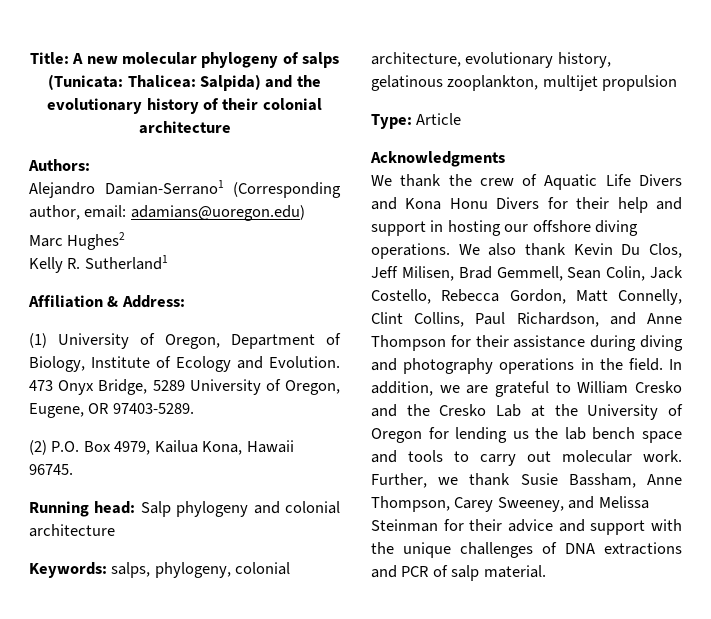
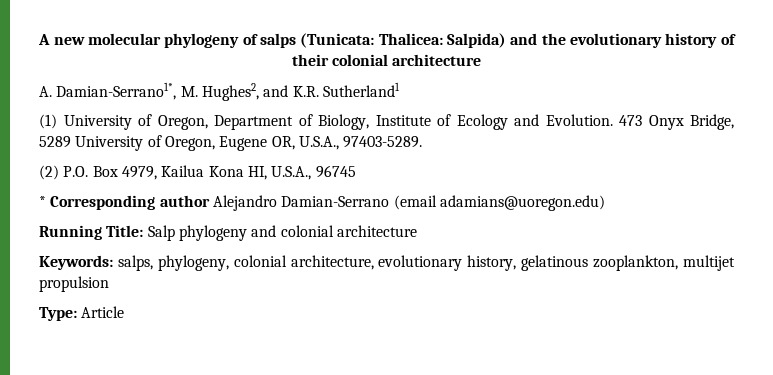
- Title: A new molecular phylogeny of salps (Tunicata: Thalicea: Salpida) and the evolutionary history of their colonial architecture
+ A new molecular phylogeny of salps (Tunicata: Thalicea: Salpida) and the evolutionary history of their colonial architecture
- Authors:
- Alejandro Damian-Serrano1 (Corresponding author, email: adamians@uoregon.edu)
- Marc Hughes2
- Kelly R. Sutherland1
- Affiliation & Address:
+ A. Damian-Serrano1*, M. Hughes2, and K.R. Sutherland1
- 473 Onyx Bridge, 5289 University of Oregon, Eugene, OR 97403-5289.
+ 473 Onyx Bridge, 5289 University of Oregon, Eugene OR, U.S.A., 97403-5289.
- (2) P.O. Box 4979, Kailua Kona, Hawaii 96745.
+ (2) P.O. Box 4979, Kailua Kona HI, U.S.A., 96745
+ * Corresponding author Alejandro Damian-Serrano (email adamians@uoregon.edu)
- Running head: Salp phylogeny and colonial architecture
+ Running Title: Salp phylogeny and colonial architecture
- Acknowledgments
- We thank the crew of Aquatic Life Divers and Kona Honu Divers for their help and support in hosting our offshore diving operations. We also thank Kevin Du Clos, Jeff Milisen, Brad Gemmell, Sean Colin, Jack Costello, Rebecca Gordon, Matt Connelly, Clint Collins, Paul Richardson, and Anne Thompson for their assistance during diving and photography operations in the field. In addition, we are grateful to William Cresko and the Cresko Lab at the University of Oregon for lending us the lab bench space and tools to carry out molecular work. Further, we thank Susie Bassham, Anne Thompson, Carey Sweeney, and Melissa Steinman for their advice and support with the unique challenges of DNA extractions and PCR of salp material.

